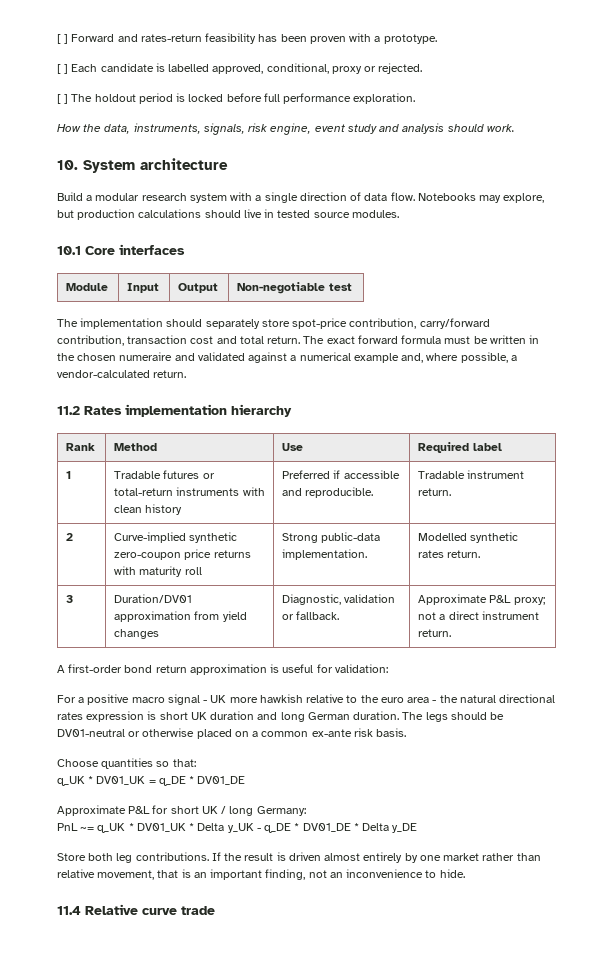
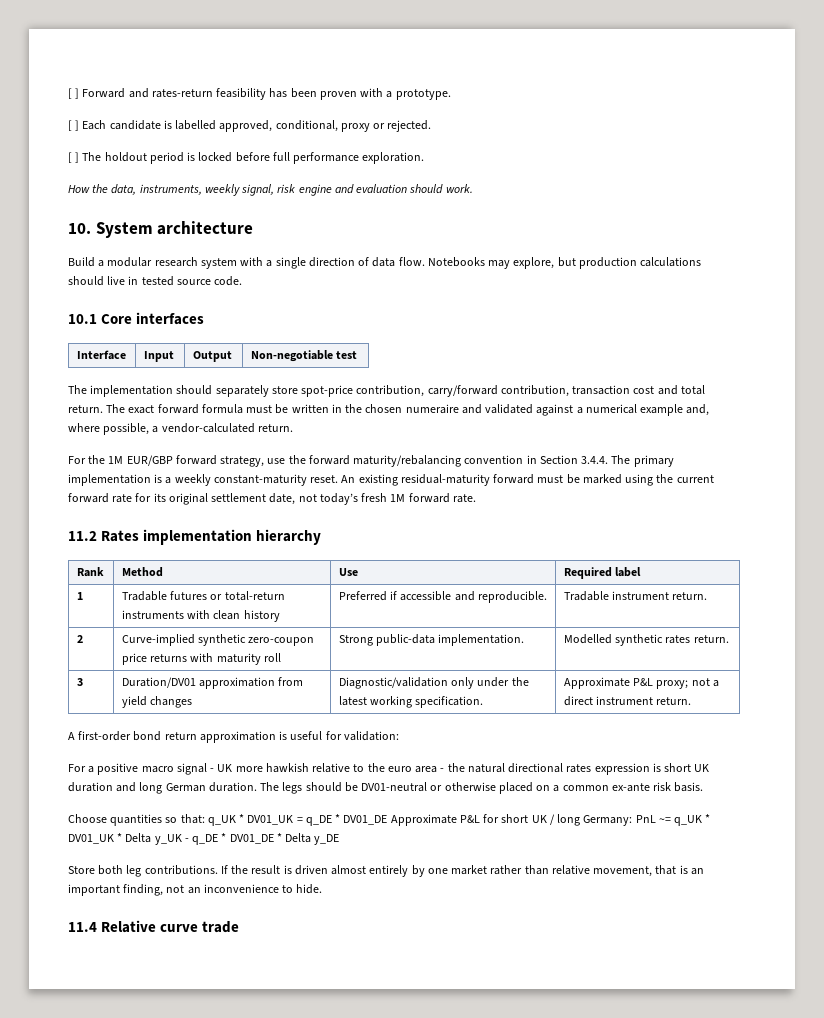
- How the data, instruments, signals, risk engine, event study and analysis should work.
+ How the data, instruments, weekly signal, risk engine and evaluation should work.
- Notebooks may explore, but production calculations should live in tested source modules.
+ Notebooks may explore, but production calculations should live in tested source code.
- Module | Input | Output | Non-negotiable test
+ Interface | Input | Output | Non-negotiable test
+ For the 1M EUR/GBP forward strategy, use the forward maturity/rebalancing convention in Section 3.4.4. The primary implementation is a weekly constant-maturity reset. An existing residual-maturity forward must be marked using the current forward rate for its original settlement date, not today’s fresh 1M forward rate.
- 3 | Duration/DV01 approximation from yield changes | Diagnostic, validation or fallback. | Approximate P&L proxy; not a direct instrument return.
+ 3 | Duration/DV01 approximation from yield changes | Diagnostic/validation only under the latest working specification. | Approximate P&L proxy; not a direct instrument return.
- Choose quantities so that:
- q_UK * DV01_UK = q_DE * DV01_DE
- Approximate P&L for short UK / long Germany:
- PnL ~= q_UK * DV01_UK * Delta y_UK - q_DE * DV01_DE * Delta y_DE
+ Choose quantities so that: q_UK * DV01_UK = q_DE * DV01_DE Approximate P&L for short UK / long Germany: PnL ~= q_UK * DV01_UK * Delta y_UK - q_DE * DV01_DE * Delta y_DE

